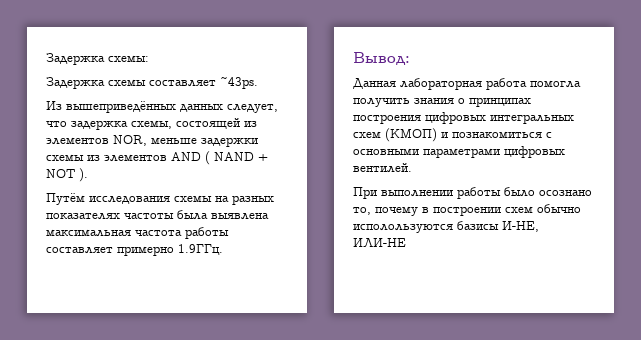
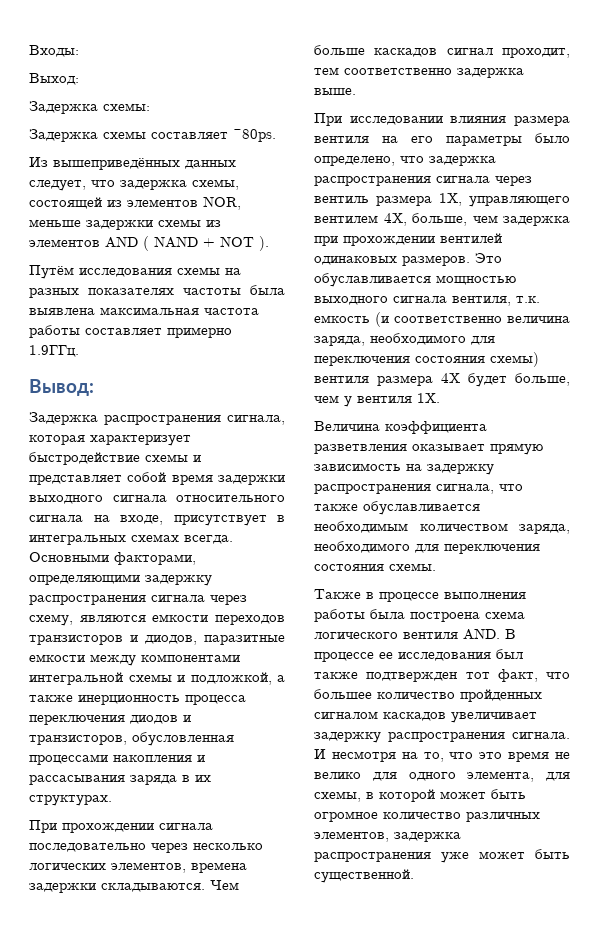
+ Входы:
+ Выход:
- Задержка схемы составляет ~43ps.
+ Задержка схемы составляет ~80ps.
- Данная лабораторная работа помогла получить знания о принципах построения цифровых интегральных схем (КМОП) и познакомиться с основными параметрами цифровых вентилей.
- При выполнении работы было осознано то, почему в построении схем обычно исполользуются базисы И-НЕ, ИЛИ-НЕ
+ Задержка распространения сигнала, которая характеризует быстродействие схемы и представляет собой время задержки выходного сигнала относительного сигнала на входе, присутствует в интегральных схемах всегда. Основными факторами, определяющими задержку распространения сигнала через схему, являются емкости переходов транзисторов и диодов, паразитные емкости между компонентами интегральной схемы и подложкой, а также инерционность процесса переключения диодов и транзисторов, обусловленная процессами накопления и рассасывания заряда в их структурах.
+ При прохождении сигнала последовательно через несколько логических элементов, времена задержки складываются. Чем больше каскадов сигнал проходит, тем соответственно задержка выше.
+ При исследовании влияния размера вентиля на его параметры было определено, что задержка распространения сигнала через вентиль размера 1X, управляющего вентилем 4X, больше, чем задержка при прохождении вентилей одинаковых размеров. Это обуславливается мощностью выходного сигнала вентиля, т.к. емкость (и соответственно величина заряда, необходимого для переключения состояния схемы) вентиля размера 4X будет больше, чем у вентиля 1X.
+ Величина коэффициента разветвления оказывает прямую зависимость на задержку распространения сигнала, что также обуславливается необходимым количеством заряда, необходимого для переключения состояния схемы.
+ Также в процессе выполнения работы была построена схема логического вентиля AND. В процессе ее исследования был также подтвержден тот факт, что большее количество пройденных сигналом каскадов увеличивает задержку распространения сигнала. И несмотря на то, что это время не велико для одного элемента, для схемы, в которой может быть огромное количество различных элементов, задержка распространения уже может быть существенной.

